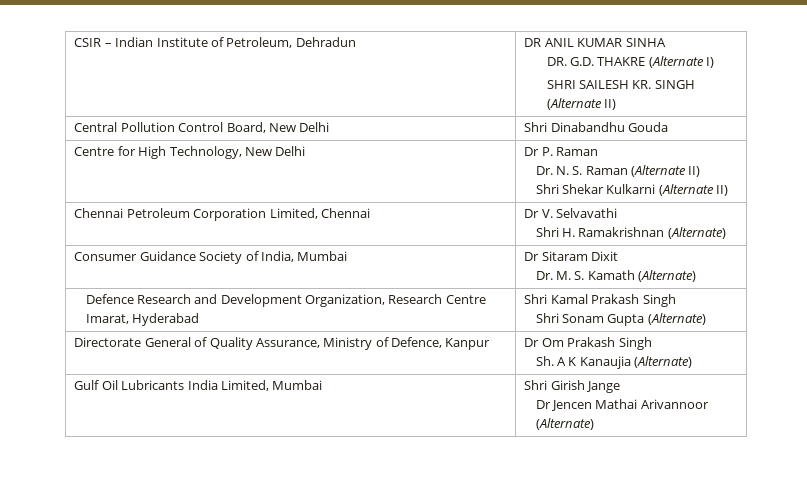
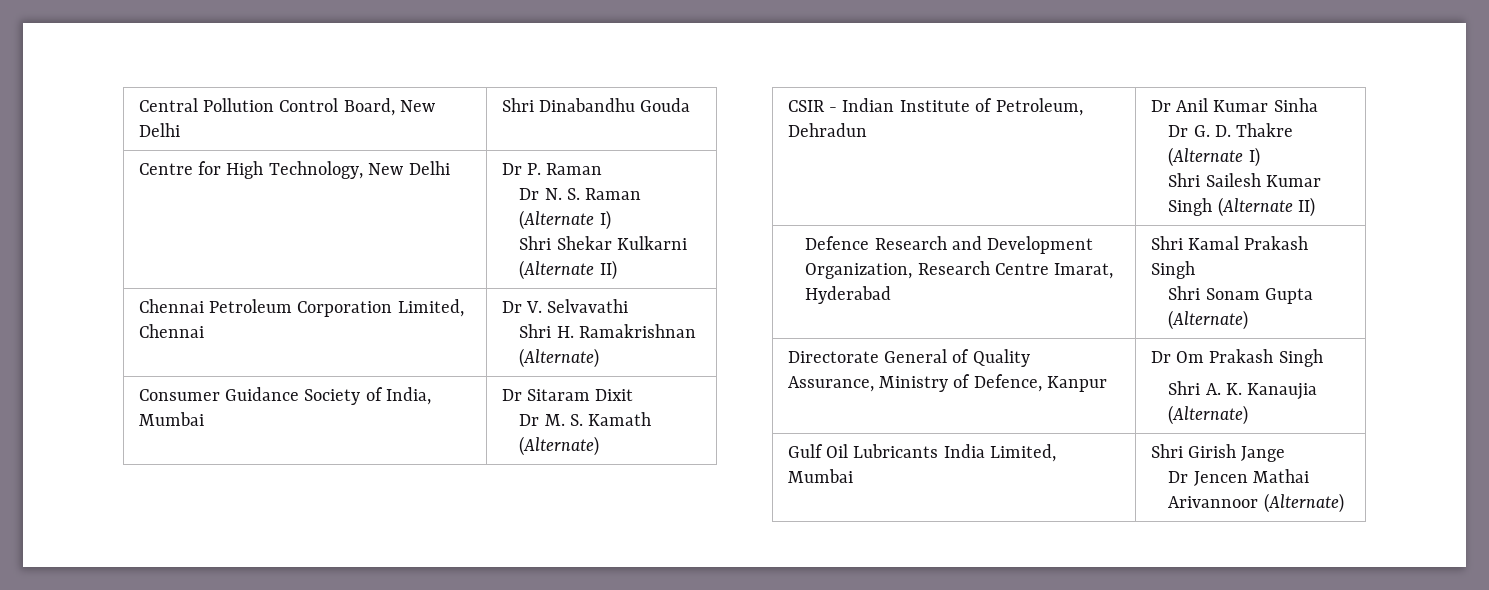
- CSIR – Indian Institute of Petroleum, Dehradun | DR ANIL KUMAR SINHA
- DR. G.D. THAKRE (Alternate I)
- SHRI SAILESH KR. SINGH (Alternate II)
  Centre for High Technology, New Delhi | Dr P. Raman
- Dr. N. S. Raman (Alternate II)
+ Dr N. S. Raman (Alternate I)
  Consumer Guidance Society of India, Mumbai | Dr Sitaram Dixit
- Dr. M. S. Kamath (Alternate)
+ Dr M. S. Kamath (Alternate)
+ CSIR - Indian Institute of Petroleum, Dehradun | Dr Anil Kumar Sinha
+ Dr G. D. Thakre (Alternate I)
+ Shri Sailesh Kumar Singh (Alternate II)
  Directorate General of Quality Assurance, Ministry of Defence, Kanpur | Dr Om Prakash Singh
- Sh. A K Kanaujia (Alternate)
+ Shri A. K. Kanaujia (Alternate)

